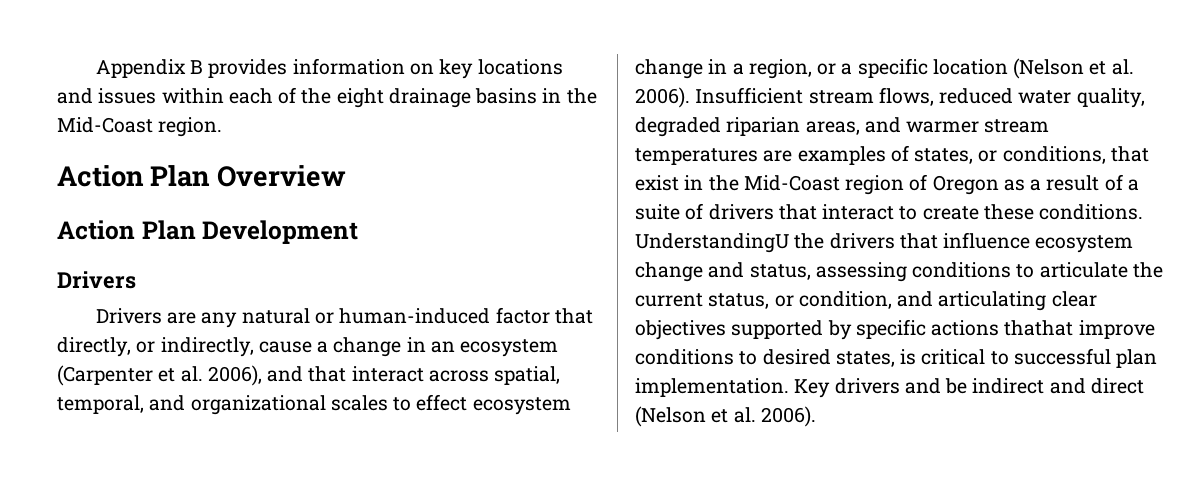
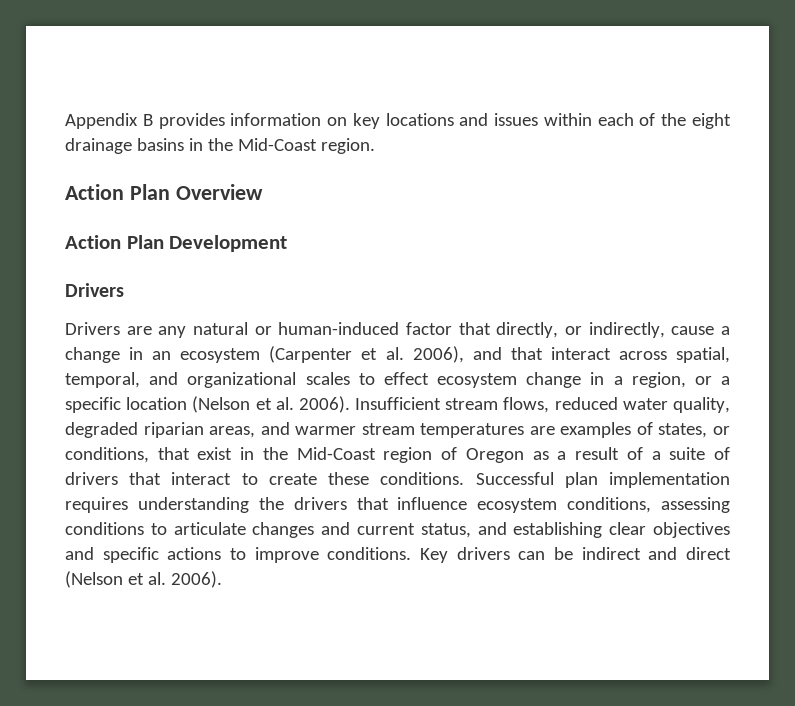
- UnderstandingU the drivers that influence ecosystem change and status, assessing conditions to articulate the current status, or condition, and articulating clear objectives supported by specific actions thathat improve conditions to desired states, is critical to successful plan implementation.
+ Successful plan implementation requires understanding the drivers that influence ecosystem conditions, assessing conditions to articulate changes and current status, and establishing clear objectives and specific actions to improve conditions.
- Key drivers and be indirect and direct (Nelson et al. 2006).
+ Key drivers can be indirect and direct (Nelson et al. 2006).

